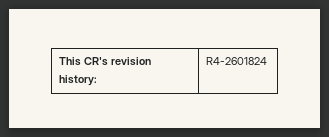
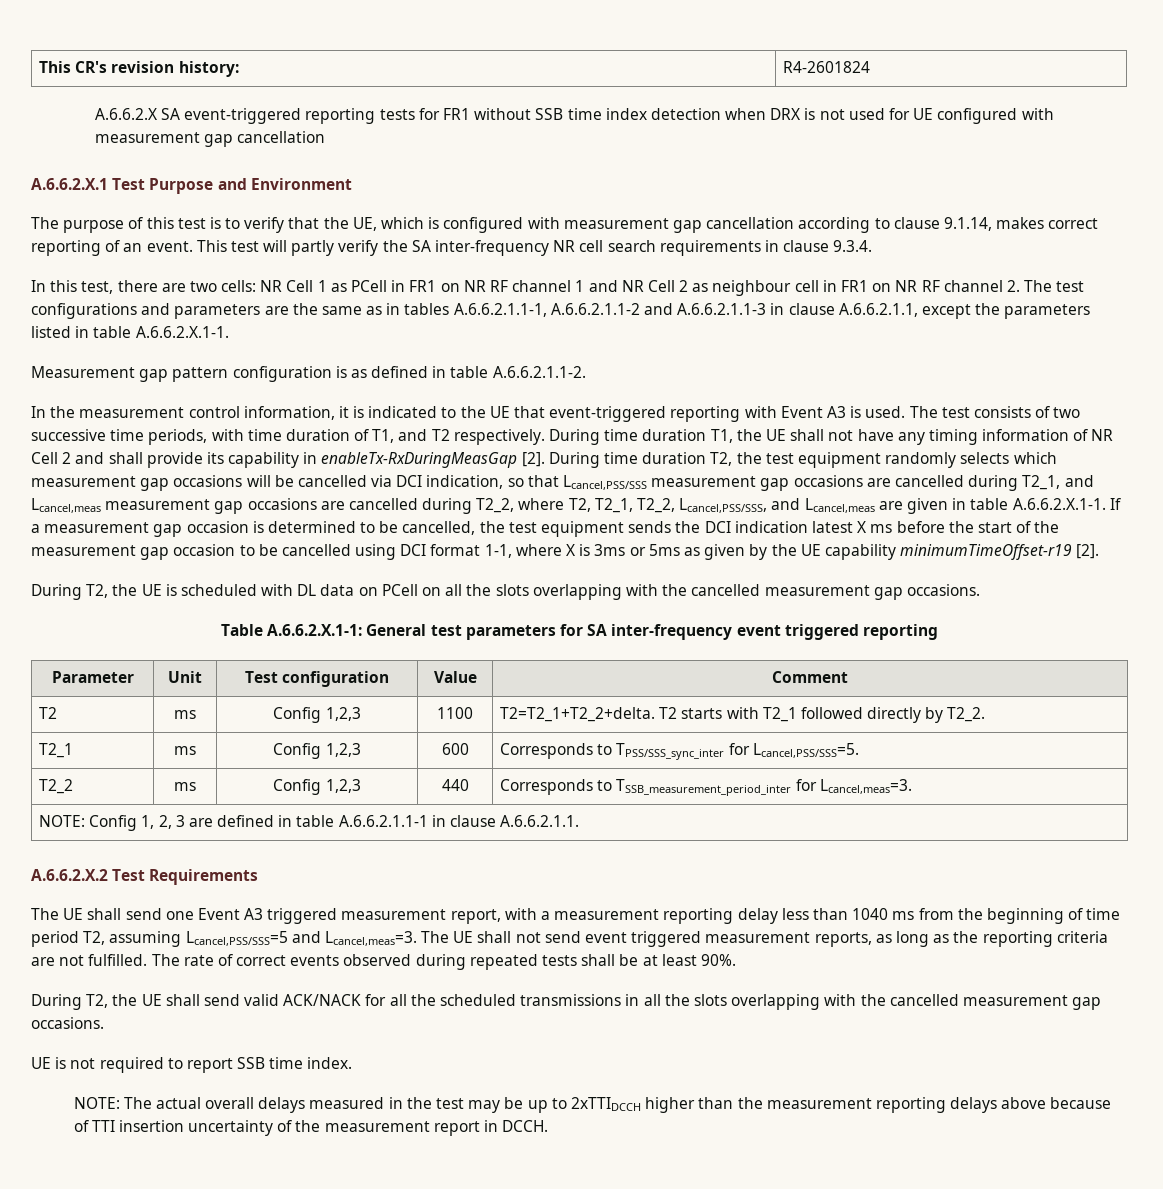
+ A.6.6.2.X SA event-triggered reporting tests for FR1 without SSB time index detection when DRX is not used for UE configured with measurement gap cancellation
+ A.6.6.2.X.1 Test Purpose and Environment
+ The purpose of this test is to verify that the UE, which is configured with measurement gap cancellation according to clause 9.1.14, makes correct reporting of an event. This test will partly verify the SA inter-frequency NR cell search requirements in clause 9.3.4.
+ In this test, there are two cells: NR Cell 1 as PCell in FR1 on NR RF channel 1 and NR Cell 2 as neighbour cell in FR1 on NR RF channel 2. The test configurations and parameters are the same as in tables A.6.6.2.1.1-1, A.6.6.2.1.1-2 and A.6.6.2.1.1-3 in clause A.6.6.2.1.1, except the parameters listed in table A.6.6.2.X.1-1.
+ Measurement gap pattern configuration is as defined in table A.6.6.2.1.1-2.
+ In the measurement control information, it is indicated to the UE that event-triggered reporting with Event A3 is used. The test consists of two successive time periods, with time duration of T1, and T2 respectively. During time duration T1, the UE shall not have any timing information of NR Cell 2 and shall provide its capability in enableTx-RxDuringMeasGap [2]. During time duration T2, the test equipment randomly selects which measurement gap occasions will be cancelled via DCI indication, so that Lcancel,PSS/SSS measurement gap occasions are cancelled during T2_1, and Lcancel,meas measurement gap occasions are cancelled during T2_2, where T2, T2_1, T2_2, Lcancel,PSS/SSS, and Lcancel,meas are given in table A.6.6.2.X.1-1. If a measurement gap occasion is determined to be cancelled, the test equipment sends the DCI indication latest X ms before the start of the measurement gap occasion to be cancelled using DCI format 1-1, where X is 3ms or 5ms as given by the UE capability minimumTimeOffset-r19 [2].
+ During T2, the UE is scheduled with DL data on PCell on all the slots overlapping with the cancelled measurement gap occasions.
+ Table A.6.6.2.X.1-1: General test parameters for SA inter-frequency event triggered reporting
+ Parameter | Unit | Test configuration | Value | Comment
+ T2 | ms | Config 1,2,3 | 1100 | T2=T2_1+T2_2+delta. T2 starts with T2_1 followed directly by T2_2.
+ T2_1 | ms | Config 1,2,3 | 600 | Corresponds to TPSS/SSS_sync_inter for Lcancel,PSS/SSS=5.
+ T2_2 | ms | Config 1,2,3 | 440 | Corresponds to TSSB_measurement_period_inter for Lcancel,meas=3.
+ NOTE: Config 1, 2, 3 are defined in table A.6.6.2.1.1-1 in clause A.6.6.2.1.1.
+ A.6.6.2.X.2 Test Requirements
+ The UE shall send one Event A3 triggered measurement report, with a measurement reporting delay less than 1040 ms from the beginning of time period T2, assuming Lcancel,PSS/SSS=5 and Lcancel,meas=3. The UE shall not send event triggered measurement reports, as long as the reporting criteria are not fulfilled. The rate of correct events observed during repeated tests shall be at least 90%.
+ During T2, the UE shall send valid ACK/NACK for all the scheduled transmissions in all the slots overlapping with the cancelled measurement gap occasions.
+ UE is not required to report SSB time index.
+ NOTE: The actual overall delays measured in the test may be up to 2xTTIDCCH higher than the measurement reporting delays above because of TTI insertion uncertainty of the measurement report in DCCH.

